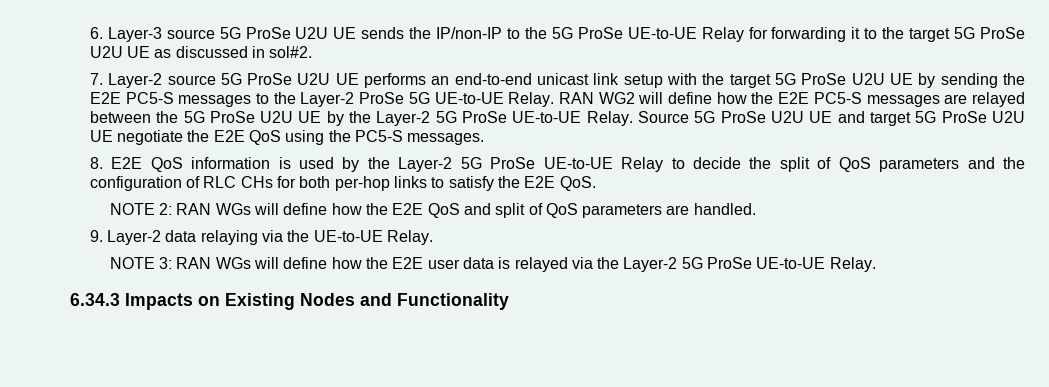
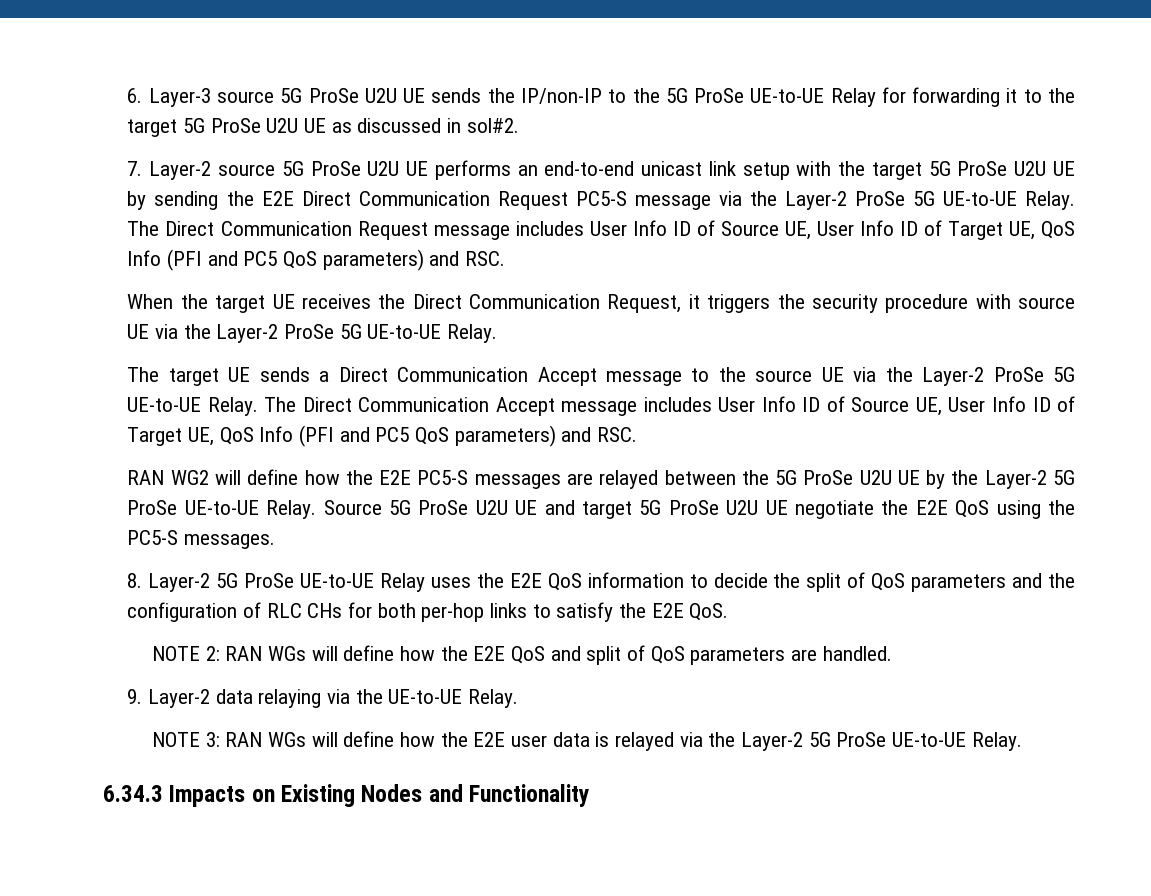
- 7. Layer-2 source 5G ProSe U2U UE performs an end-to-end unicast link setup with the target 5G ProSe U2U UE by sending the E2E PC5-S messages to the Layer-2 ProSe 5G UE-to-UE Relay. RAN WG2 will define how the E2E PC5-S messages are relayed between the 5G ProSe U2U UE by the Layer-2 5G ProSe UE-to-UE Relay.
+ 7. Layer-2 source 5G ProSe U2U UE performs an end-to-end unicast link setup with the target 5G ProSe U2U UE by sending the E2E Direct Communication Request PC5-S message via the Layer-2 ProSe 5G UE-to-UE Relay. The Direct Communication Request message includes User Info ID of Source UE, User Info ID of Target UE, QoS Info (PFI and PC5 QoS parameters) and RSC.
+ When the target UE receives the Direct Communication Request, it triggers the security procedure with source UE via the Layer-2 ProSe 5G UE-to-UE Relay.
+ The target UE sends a Direct Communication Accept message to the source UE via the Layer-2 ProSe 5G UE-to-UE Relay. The Direct Communication Accept message includes User Info ID of Source UE, User Info ID of Target UE, QoS Info (PFI and PC5 QoS parameters) and RSC.
+ RAN WG2 will define how the E2E PC5-S messages are relayed between the 5G ProSe U2U UE by the Layer-2 5G ProSe UE-to-UE Relay.
- 8. E2E QoS information is used by the Layer-2 5G ProSe UE-to-UE Relay to decide the split of QoS parameters and the configuration of RLC CHs for both per-hop links to satisfy the E2E QoS.
+ 8. Layer-2 5G ProSe UE-to-UE Relay uses the E2E QoS information to decide the split of QoS parameters and the configuration of RLC CHs for both per-hop links to satisfy the E2E QoS.

